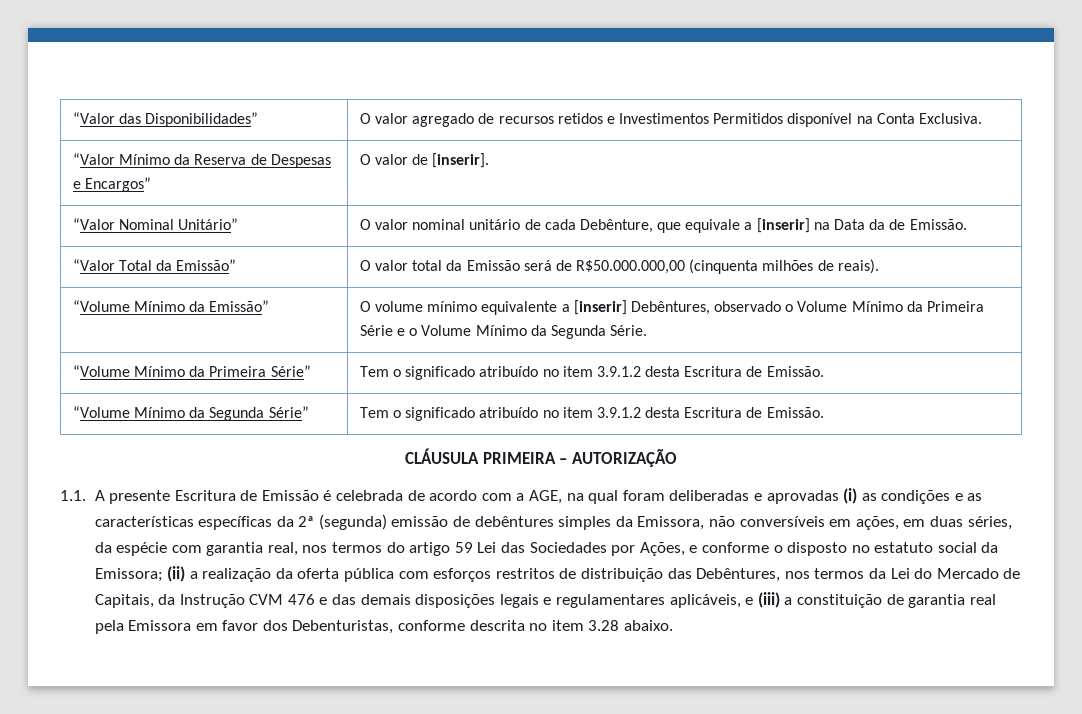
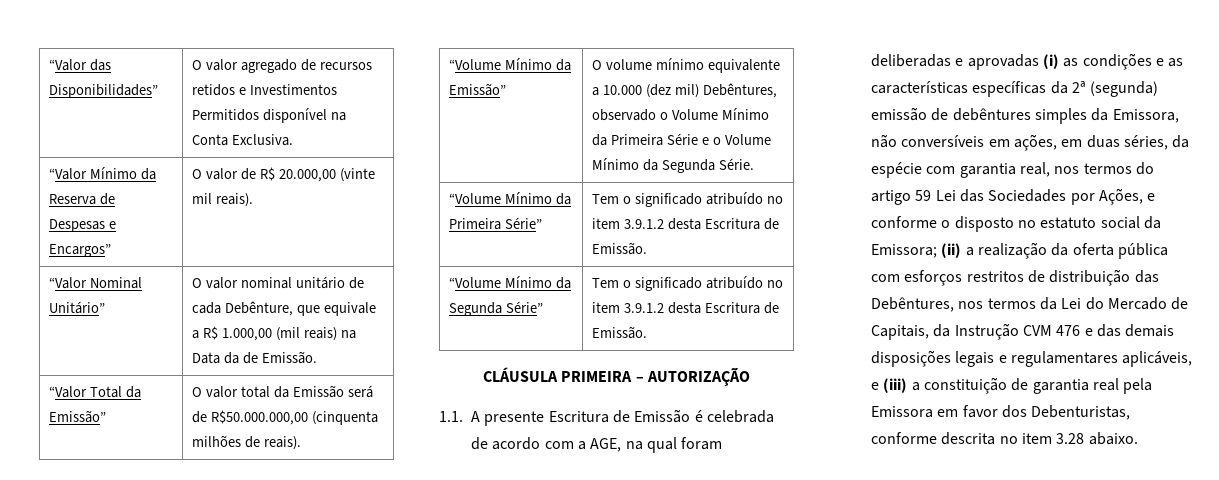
- “Valor Mínimo da Reserva de Despesas e Encargos” | O valor de [inserir].
+ “Valor Mínimo da Reserva de Despesas e Encargos” | O valor de R$ 20.000,00 (vinte mil reais).
- “Valor Nominal Unitário” | O valor nominal unitário de cada Debênture, que equivale a [inserir] na Data da de Emissão.
+ “Valor Nominal Unitário” | O valor nominal unitário de cada Debênture, que equivale a R$ 1.000,00 (mil reais) na Data da de Emissão.
- “Volume Mínimo da Emissão” | O volume mínimo equivalente a [inserir] Debêntures, observado o Volume Mínimo da Primeira Série e o Volume Mínimo da Segunda Série.
+ “Volume Mínimo da Emissão” | O volume mínimo equivalente a 10.000 (dez mil) Debêntures, observado o Volume Mínimo da Primeira Série e o Volume Mínimo da Segunda Série.

